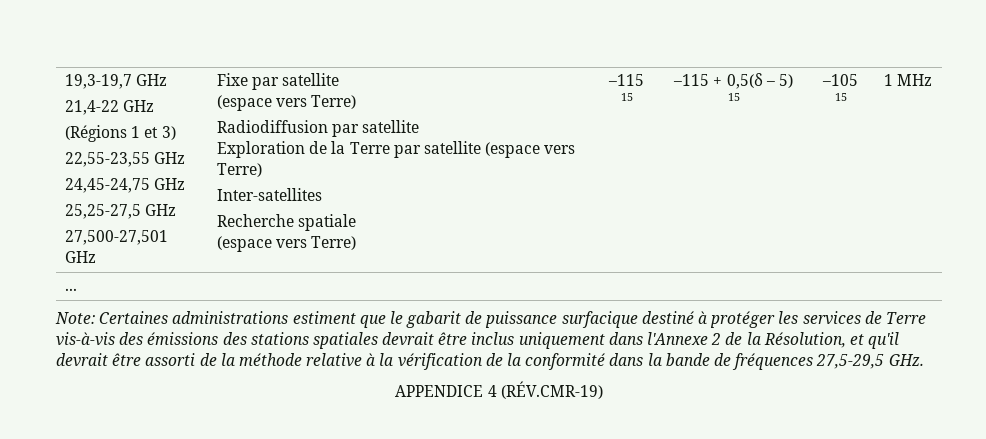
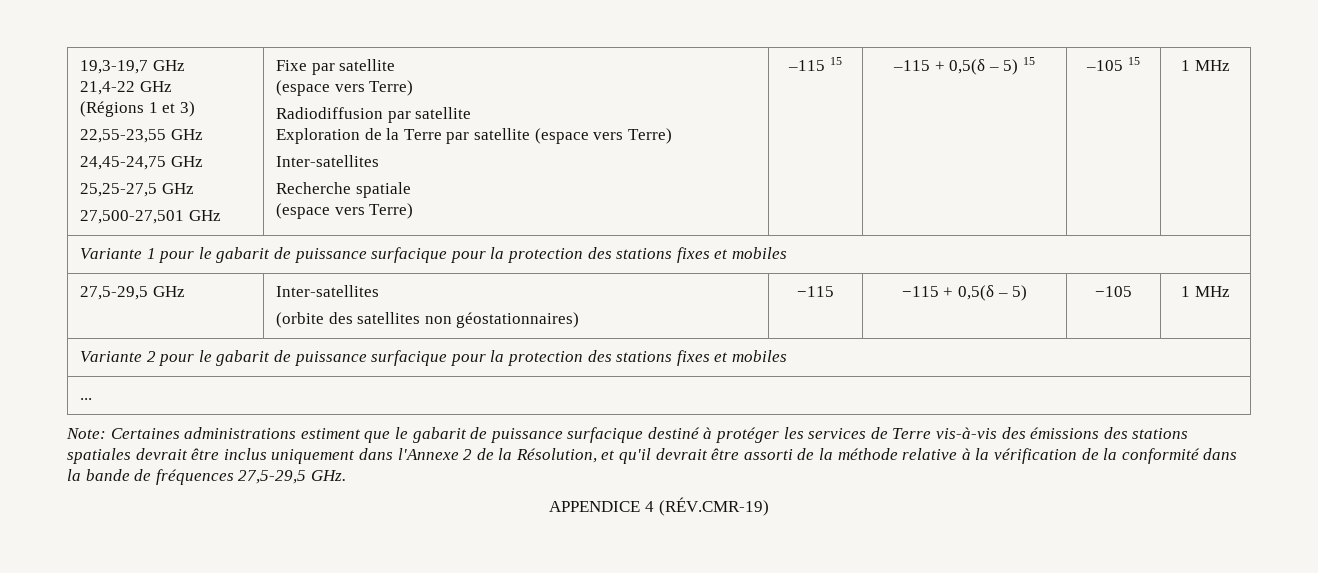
+ Variante 1 pour le gabarit de puissance surfacique pour la protection des stations fixes et mobiles
+ 27,5-29,5 GHz | Inter-satellites
+ (orbite des satellites non géostationnaires) | −115 | −115 + 0,5(δ – 5) | −105 | 1 MHz
+ Variante 2 pour le gabarit de puissance surfacique pour la protection des stations fixes et mobiles

